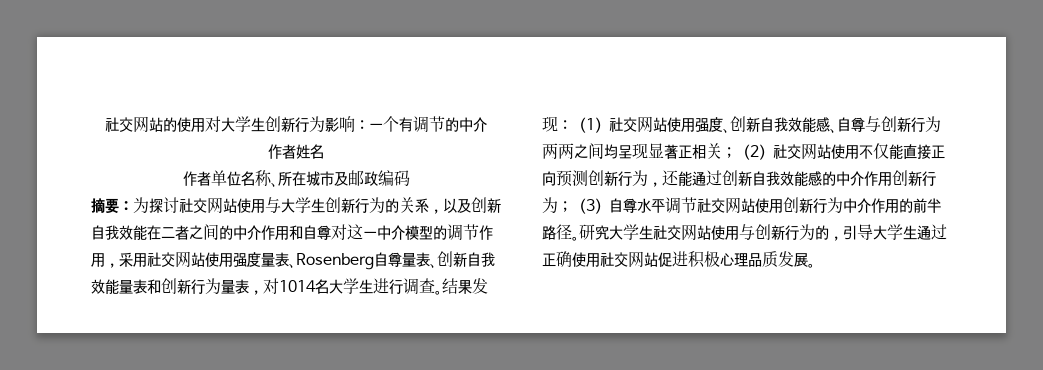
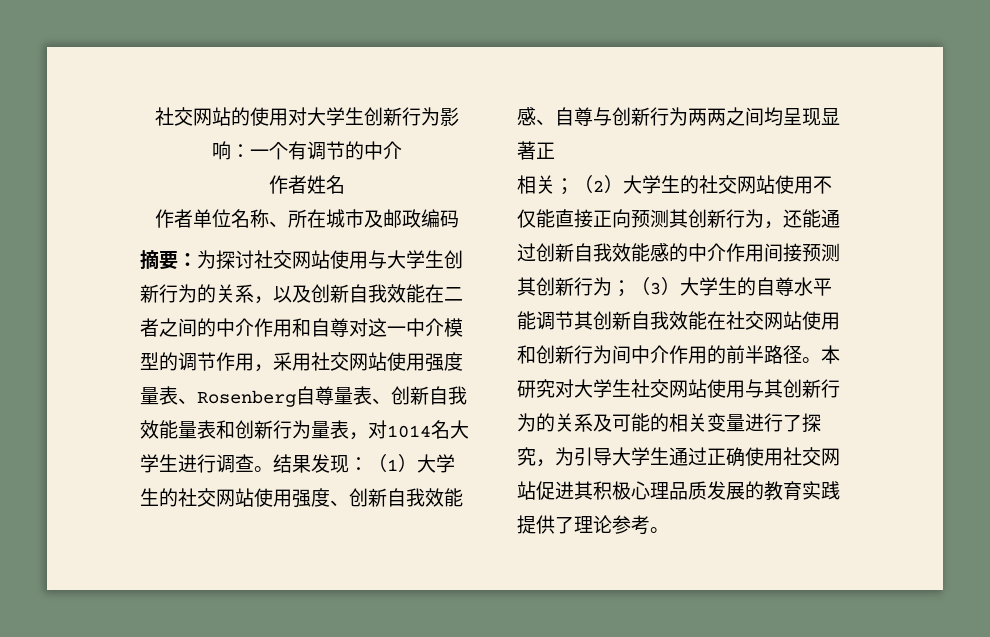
- 结果发现：（1）社交网站使用强度、创新自我效能感、自尊与创新行为两两之间均呈现显著正相关；（2）社交网站使用不仅能直接正向预测创新行为，还能通过创新自我效能感的中介作用创新行为；（3）自尊水平调节社交网站使用创新行为中介作用的前半路径。
+ 结果发现：（1）大学生的社交网站使用强度、创新自我效能感、自尊与创新行为两两之间均呈现显著正
+ 相关；（2）大学生的社交网站使用不仅能直接正向预测其创新行为，还能通过创新自我效能感的中介作用间接预测其创新行为；（3）大学生的自尊水平能调节其创新自我效能在社交网站使用和创新行为间中介作用的前半路径。
- 研究大学生社交网站使用与创新行为的，引导大学生通过正确使用社交网站促进积极心理品质发展。
+ 本研究对大学生社交网站使用与其创新行为的关系及可能的相关变量进行了探究，为引导大学生通过正确使用社交网站促进其积极心理品质发展的教育实践提供了理论参考。

